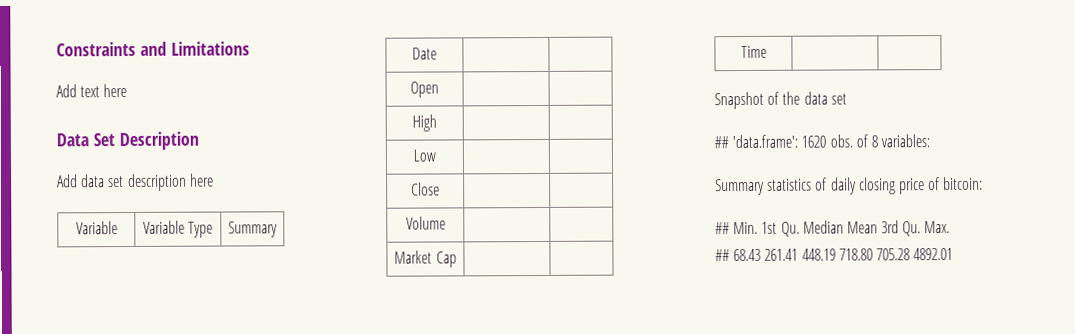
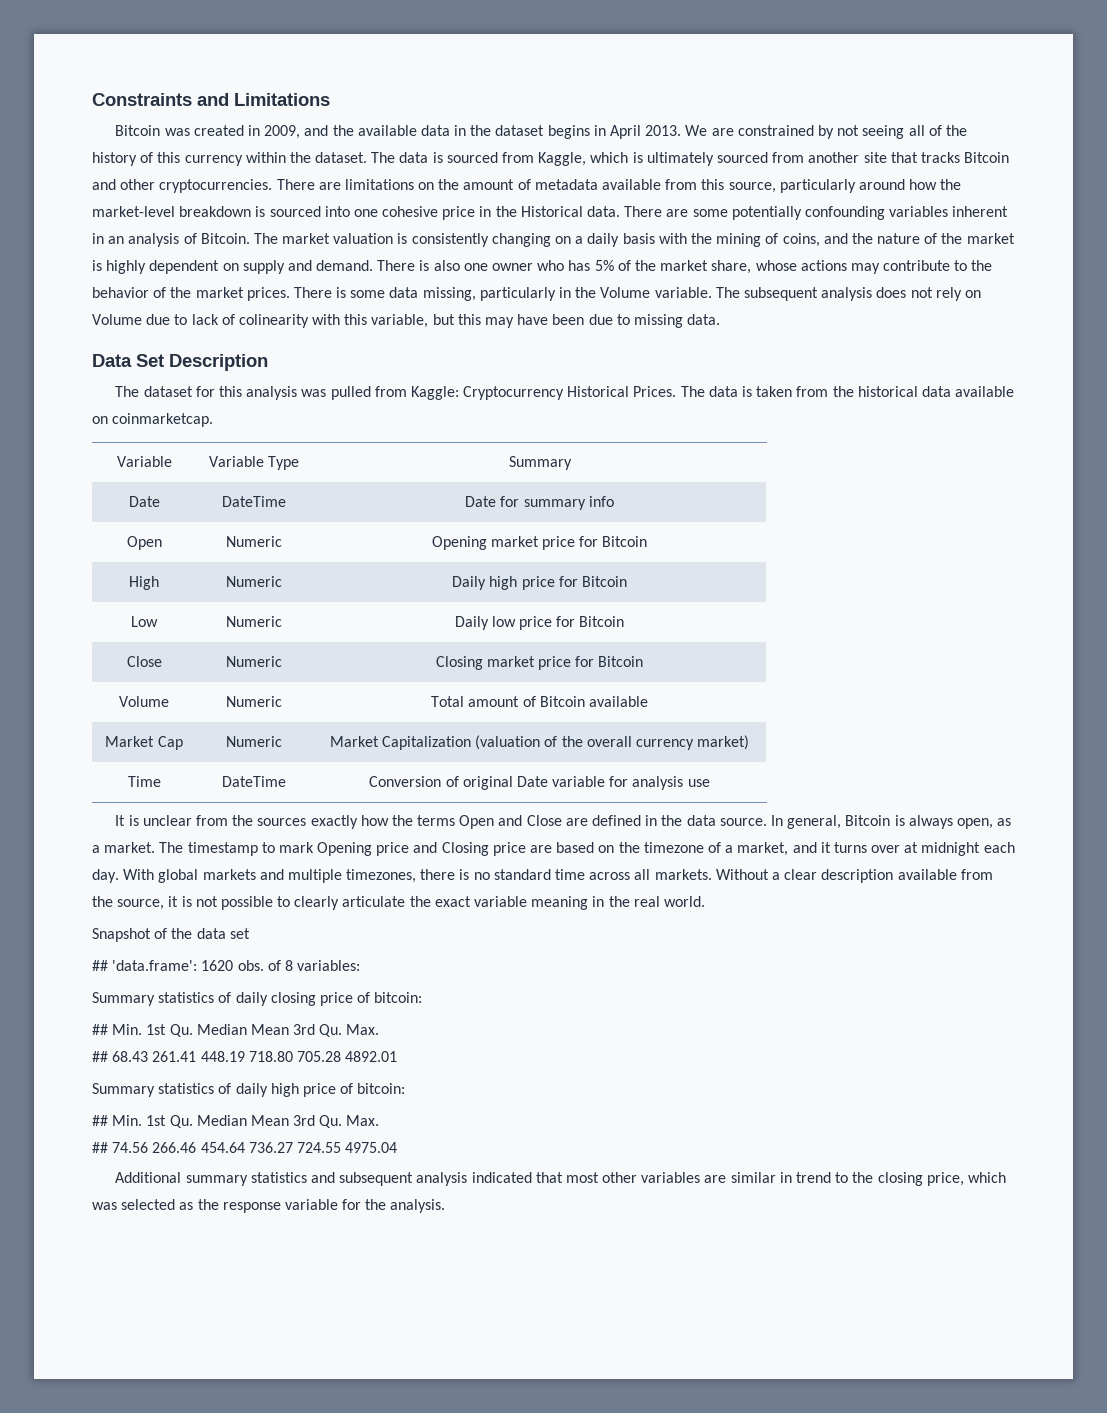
- Add text here
+ Bitcoin was created in 2009, and the available data in the dataset begins in April 2013. We are constrained by not seeing all of the history of this currency within the dataset. The data is sourced from Kaggle, which is ultimately sourced from another site that tracks Bitcoin and other cryptocurrencies. There are limitations on the amount of metadata available from this source, particularly around how the market-level breakdown is sourced into one cohesive price in the Historical data. There are some potentially confounding variables inherent in an analysis of Bitcoin. The market valuation is consistently changing on a daily basis with the mining of coins, and the nature of the market is highly dependent on supply and demand. There is also one owner who has 5% of the market share, whose actions may contribute to the behavior of the market prices. There is some data missing, particularly in the Volume variable. The subsequent analysis does not rely on Volume due to lack of colinearity with this variable, but this may have been due to missing data.
  Data Set Description
- Add data set description here
+ The dataset for this analysis was pulled from Kaggle: Cryptocurrency Historical Prices. The data is taken from the historical data available on coinmarketcap.
- Date | |
- Open | |
- High | |
- Low | |
- Close | |
- Volume | |
- Market Cap | |
- Time | |
+ Date | DateTime | Date for summary info
+ Open | Numeric | Opening market price for Bitcoin
+ High | Numeric | Daily high price for Bitcoin
+ Low | Numeric | Daily low price for Bitcoin
+ Close | Numeric | Closing market price for Bitcoin
+ Volume | Numeric | Total amount of Bitcoin available
+ Market Cap | Numeric | Market Capitalization (valuation of the overall currency market)
+ Time | DateTime | Conversion of original Date variable for analysis use
+ It is unclear from the sources exactly how the terms Open and Close are defined in the data source. In general, Bitcoin is always open, as a market. The timestamp to mark Opening price and Closing price are based on the timezone of a market, and it turns over at midnight each day. With global markets and multiple timezones, there is no standard time across all markets. Without a clear description available from the source, it is not possible to clearly articulate the exact variable meaning in the real world.
+ Summary statistics of daily high price of bitcoin:
+ ## Min. 1st Qu. Median Mean 3rd Qu. Max.
+ ## 74.56 266.46 454.64 736.27 724.55 4975.04
+ Additional summary statistics and subsequent analysis indicated that most other variables are similar in trend to the closing price, which was selected as the response variable for the analysis.

